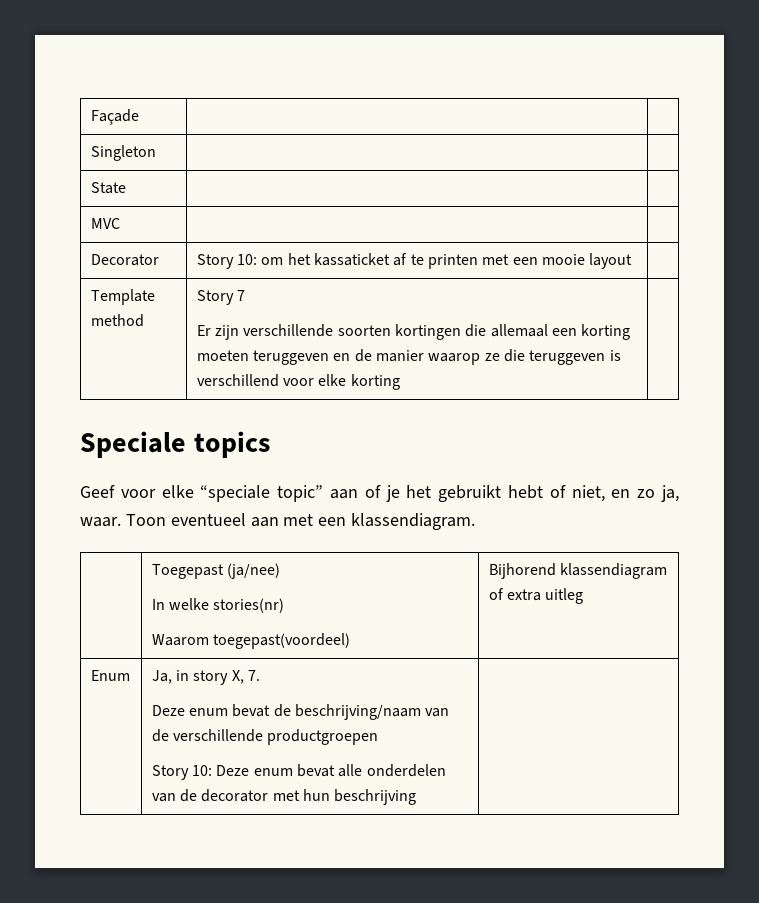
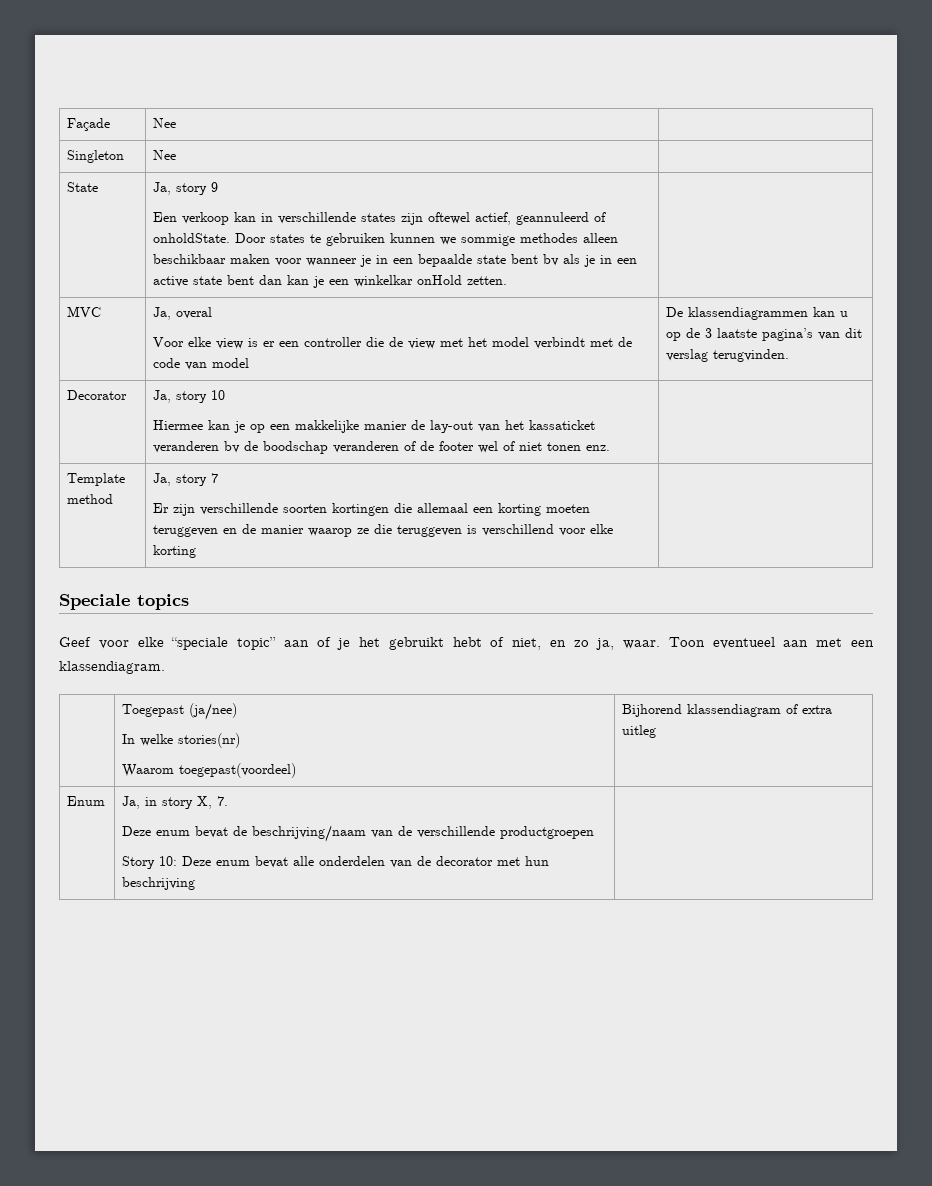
- Façade | |
+ Façade | Nee |
- Singleton | |
+ Singleton | Nee |
- MVC | |
- Decorator | Story 10: om het kassaticket af te printen met een mooie layout |
+ Ja, story 9
+ Een verkoop kan in verschillende states zijn oftewel actief, geannuleerd of onholdState. Door states te gebruiken kunnen we sommige methodes alleen beschikbaar maken voor wanneer je in een bepaalde state bent bv als je in een active state bent dan kan je een winkelkar onHold zetten. |
+ MVC | Ja, overal
+ Voor elke view is er een controller die de view met het model verbindt met de code van model | De klassendiagrammen kan u op de 3 laatste pagina’s van dit verslag terugvinden.
+ Decorator | Ja, story 10
+ Hiermee kan je op een makkelijke manier de lay-out van het kassaticket veranderen bv de boodschap veranderen of de footer wel of niet tonen enz. |
- Template method | Story 7
+ Template method | Ja, story 7

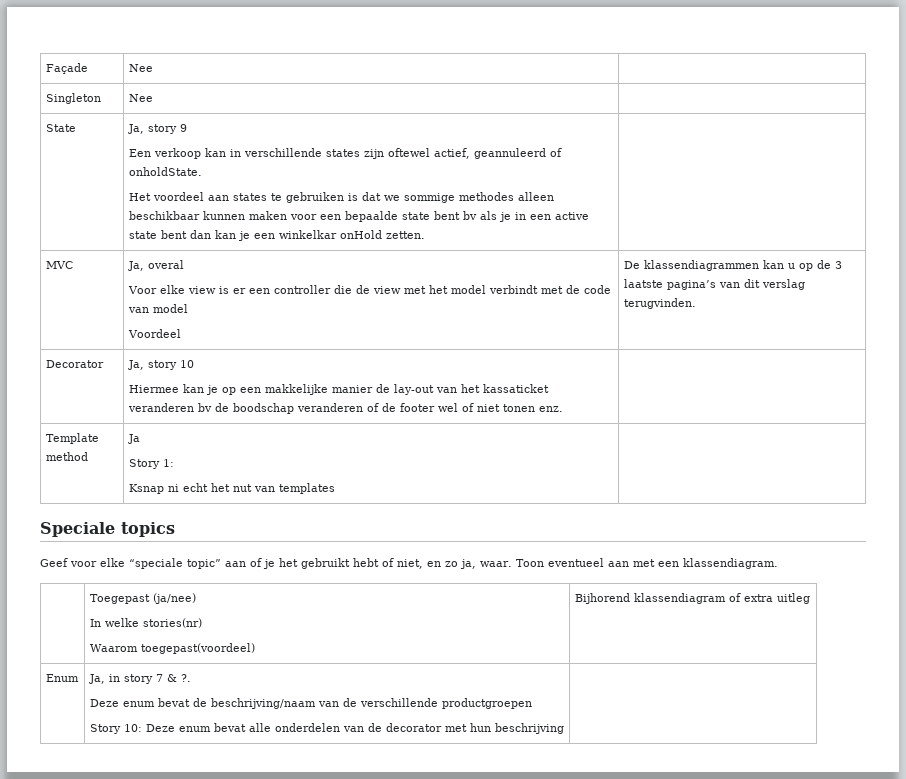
- Een verkoop kan in verschillende states zijn oftewel actief, geannuleerd of onholdState. Door states te gebruiken kunnen we sommige methodes alleen beschikbaar maken voor wanneer je in een bepaalde state bent bv als je in een active state bent dan kan je een winkelkar onHold zetten.
+ Een verkoop kan in verschillende states zijn oftewel actief, geannuleerd of onholdState.
+ Het voordeel aan states te gebruiken is dat we sommige methodes alleen beschikbaar kunnen maken voor een bepaalde state bent bv als je in een active state bent dan kan je een winkelkar onHold zetten.
  MVC | Ja, overal
- Voor elke view is er een controller die de view met het model verbindt met de code van model | De klassendiagrammen kan u op de 3 laatste pagina’s van dit verslag terugvinden.
+ Voor elke view is er een controller die de view met het model verbindt met de code van model
+ Voordeel | De klassendiagrammen kan u op de 3 laatste pagina’s van dit verslag terugvinden.
- Template method | Ja, story 7
- Er zijn verschillende soorten kortingen die allemaal een korting moeten teruggeven en de manier waarop ze die teruggeven is verschillend voor elke korting |
+ Template method | Ja
+ Story 1:
+ Ksnap ni echt het nut van templates |
- Enum | Ja, in story X, 7.
+ Enum | Ja, in story 7 & ?.

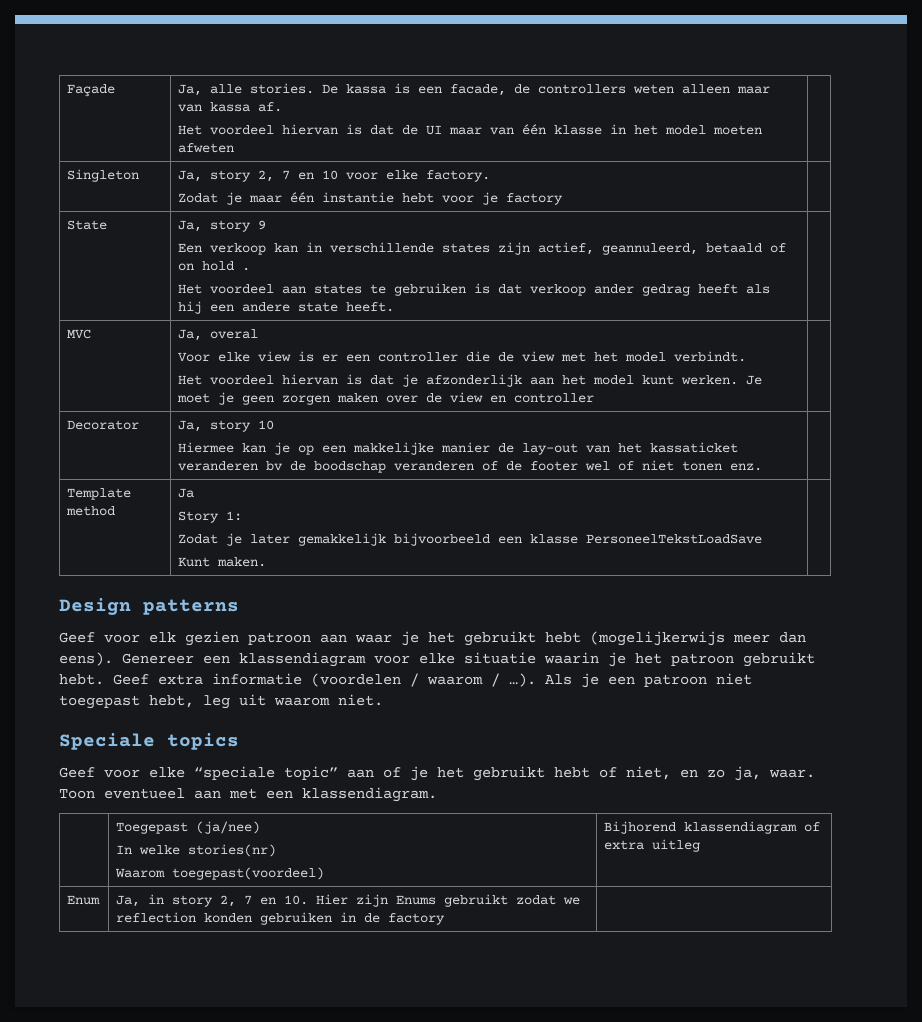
- Façade | Nee |
- Singleton | Nee |
+ Façade | Ja, alle stories. De kassa is een facade, de controllers weten alleen maar van kassa af.
+ Het voordeel hiervan is dat de UI maar van één klasse in het model moeten afweten |
+ Singleton | Ja, story 2, 7 en 10 voor elke factory.
+ Zodat je maar één instantie hebt voor je factory |
- Een verkoop kan in verschillende states zijn oftewel actief, geannuleerd of onholdState.
+ Een verkoop kan in verschillende states zijn actief, geannuleerd, betaald of on hold .
- Het voordeel aan states te gebruiken is dat we sommige methodes alleen beschikbaar kunnen maken voor een bepaalde state bent bv als je in een active state bent dan kan je een winkelkar onHold zetten.
+ Het voordeel aan states te gebruiken is dat verkoop ander gedrag heeft als hij een andere state heeft.
  MVC | Ja, overal
- Voor elke view is er een controller die de view met het model verbindt met de code van model
- Voordeel | De klassendiagrammen kan u op de 3 laatste pagina’s van dit verslag terugvinden.
+ Voor elke view is er een controller die de view met het model verbindt.
+ Het voordeel hiervan is dat je afzonderlijk aan het model kunt werken. Je moet je geen zorgen maken over de view en controller |
  Template method | Ja
  Story 1:
- Ksnap ni echt het nut van templates |
+ Zodat je later gemakkelijk bijvoorbeeld een klasse PersoneelTekstLoadSave
+ Kunt maken. |
+ Design patterns
+ Geef voor elk gezien patroon aan waar je het gebruikt hebt (mogelijkerwijs meer dan eens). Genereer een klassendiagram voor elke situatie waarin je het patroon gebruikt hebt. Geef extra informatie (voordelen / waarom / …). Als je een patroon niet toegepast hebt, leg uit waarom niet.
- Enum | Ja, in story 7 & ?.
- Deze enum bevat de beschrijving/naam van de verschillende productgroepen
- Story 10: Deze enum bevat alle onderdelen van de decorator met hun beschrijving |
+ Enum | Ja, in story 2, 7 en 10. Hier zijn Enums gebruikt zodat we reflection konden gebruiken in de factory |

